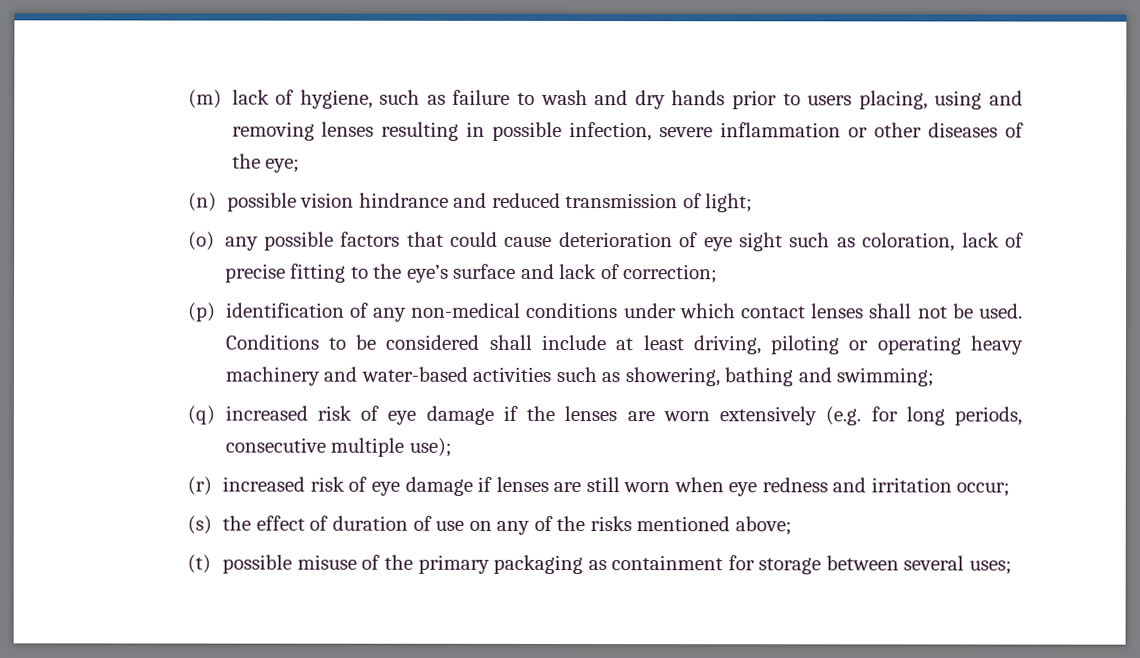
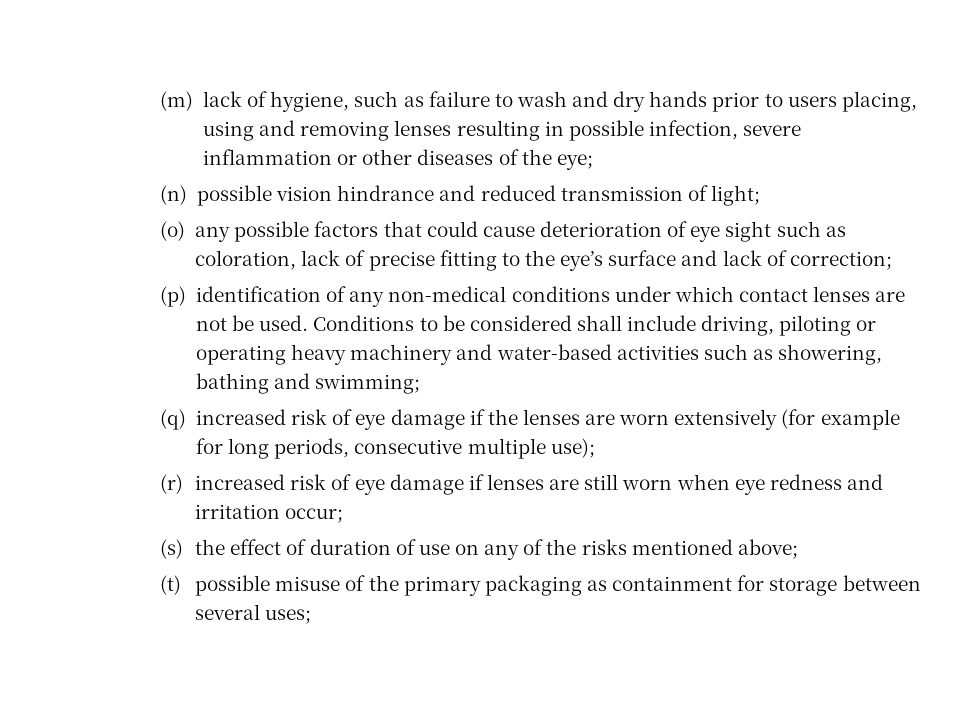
- (p) identification of any non-medical conditions under which contact lenses shall not be used.
+ (p) identification of any non-medical conditions under which contact lenses are not be used.
- Conditions to be considered shall include at least driving, piloting or operating heavy machinery and water-based activities such as showering, bathing and swimming;
+ Conditions to be considered shall include driving, piloting or operating heavy machinery and water-based activities such as showering, bathing and swimming;
- (q) increased risk of eye damage if the lenses are worn extensively (e.g. for long periods, consecutive multiple use);
+ (q) increased risk of eye damage if the lenses are worn extensively (for example for long periods, consecutive multiple use);

